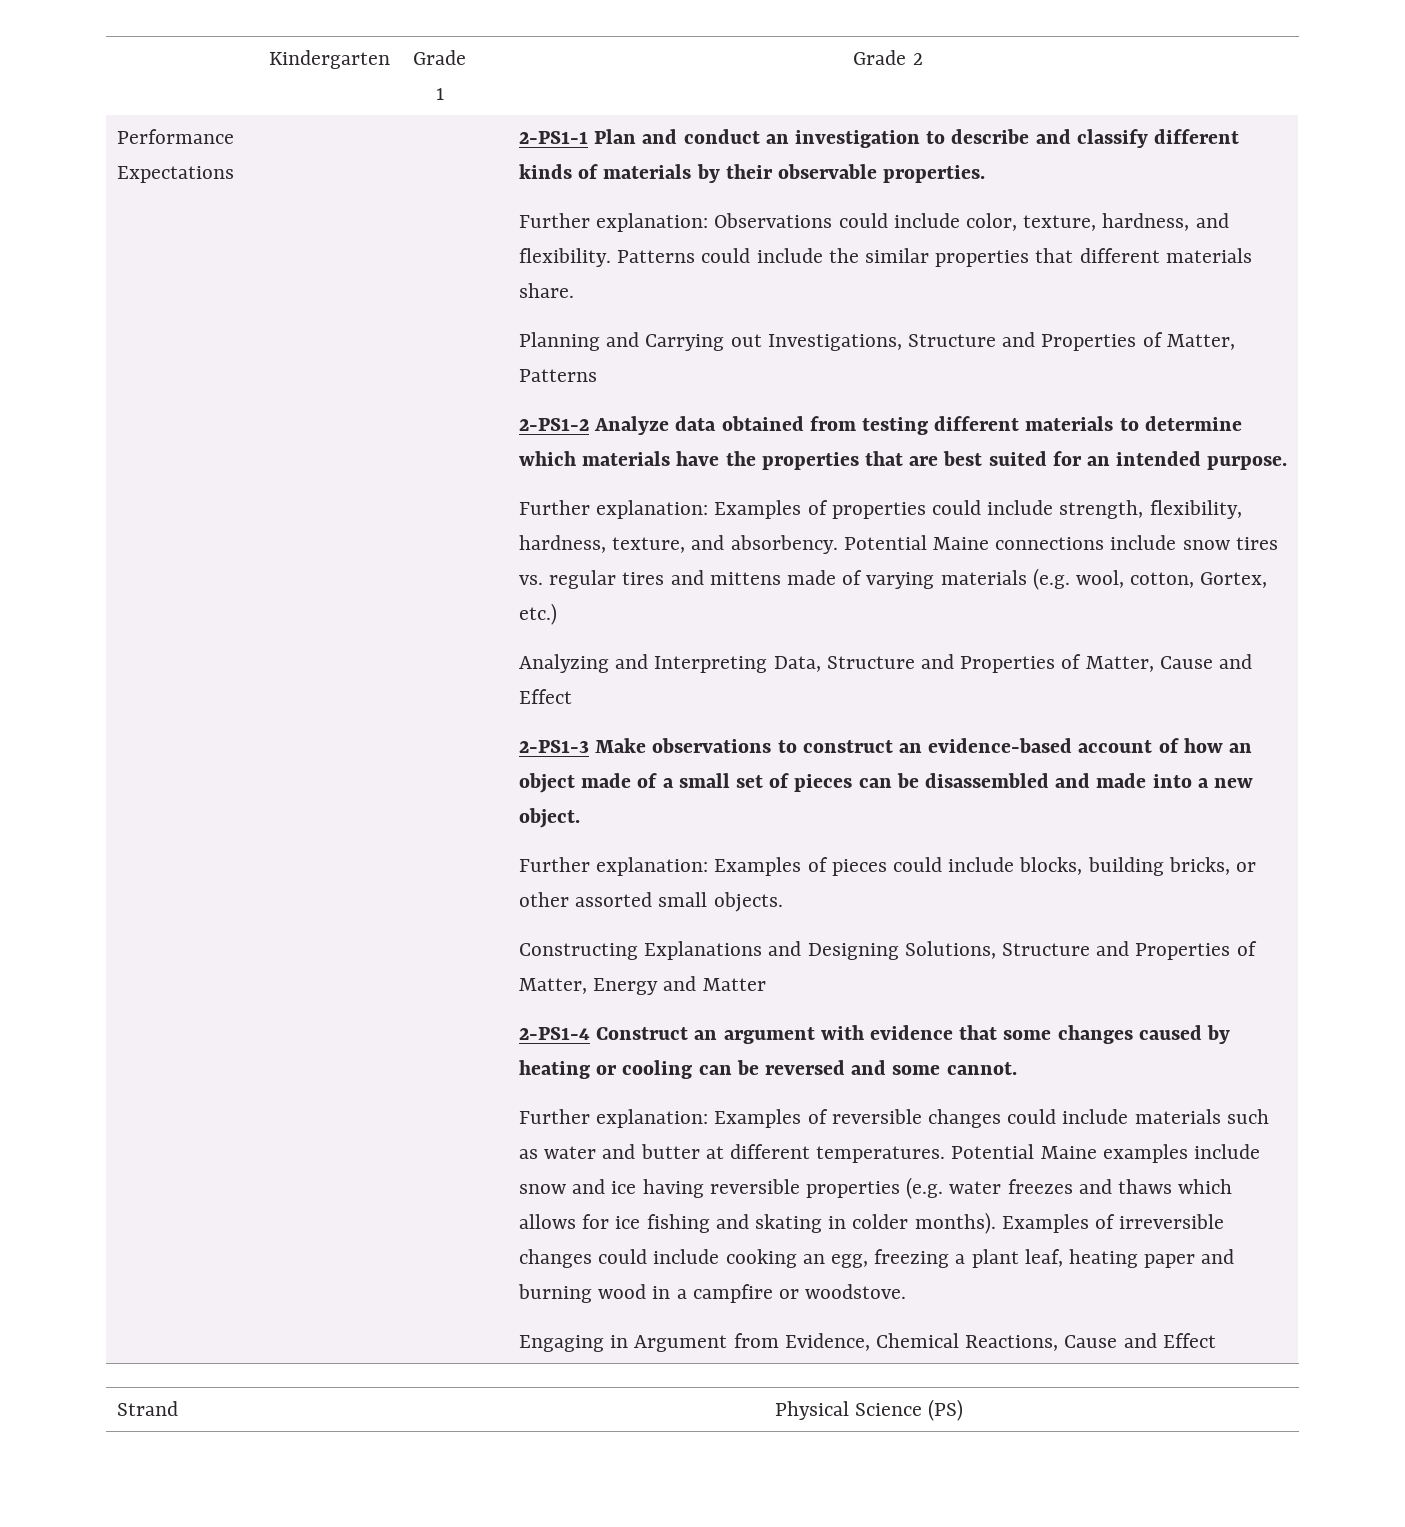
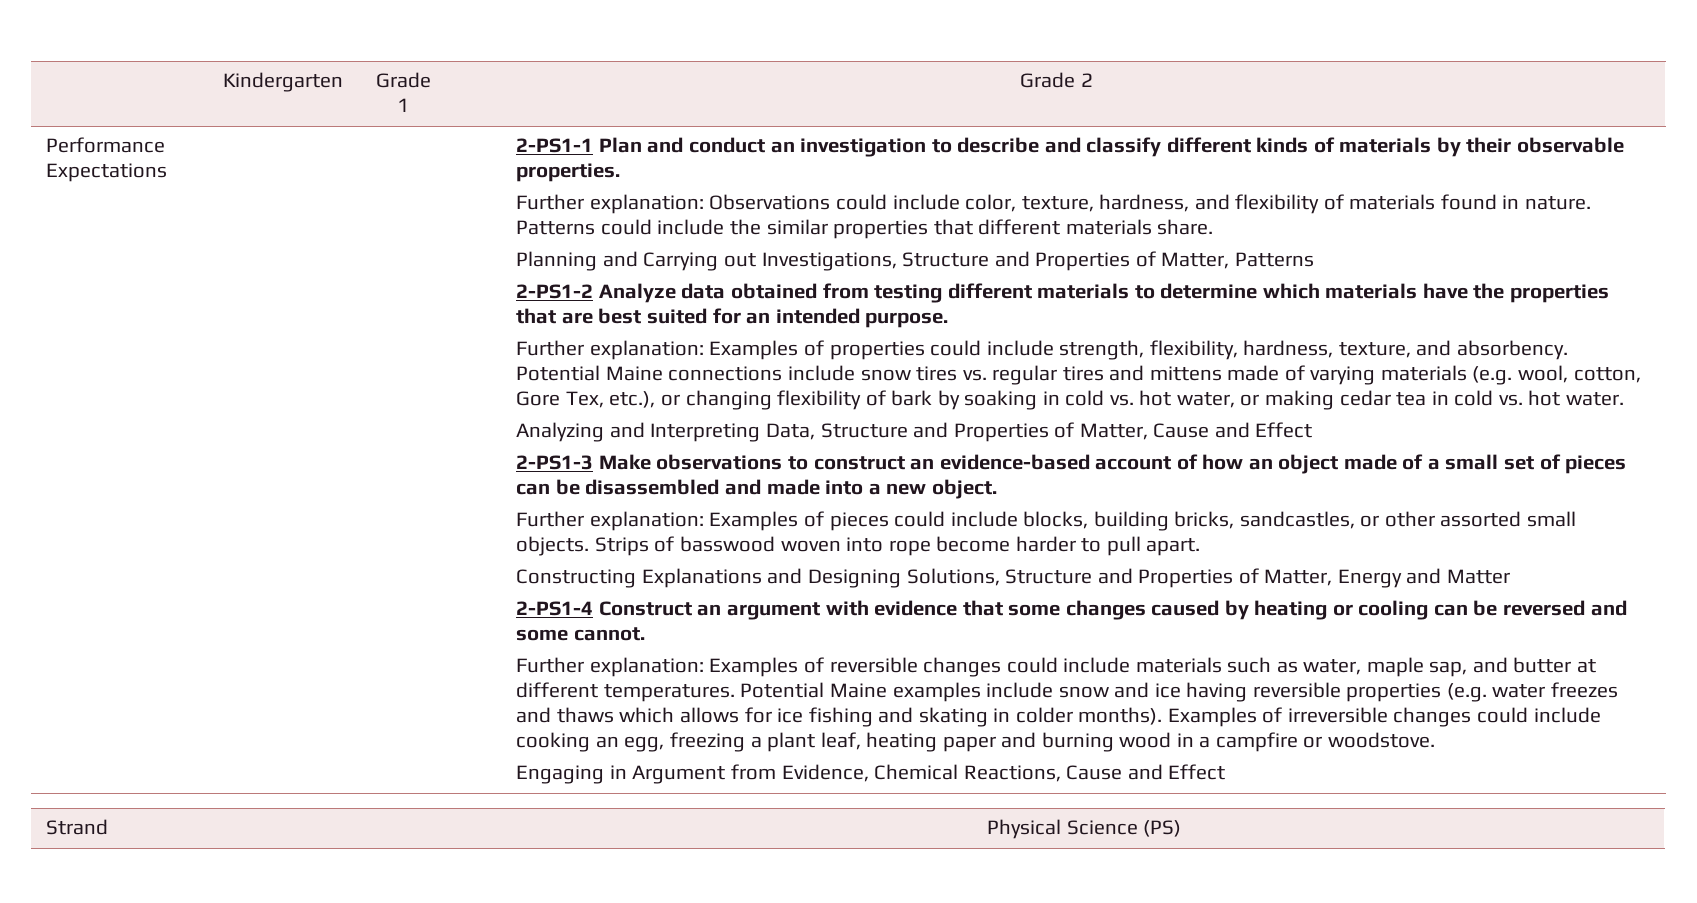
- Further explanation: Observations could include color, texture, hardness, and flexibility.
+ Further explanation: Observations could include color, texture, hardness, and flexibility of materials found in nature.
- Potential Maine connections include snow tires vs. regular tires and mittens made of varying materials (e.g. wool, cotton, Gortex, etc.)
+ Potential Maine connections include snow tires vs. regular tires and mittens made of varying materials (e.g. wool, cotton, Gore Tex, etc.), or changing flexibility of bark by soaking in cold vs. hot water, or making cedar tea in cold vs. hot water.
- Further explanation: Examples of pieces could include blocks, building bricks, or other assorted small objects.
+ Further explanation: Examples of pieces could include blocks, building bricks, sandcastles, or other assorted small objects. Strips of basswood woven into rope become harder to pull apart.
- Further explanation: Examples of reversible changes could include materials such as water and butter at different temperatures.
+ Further explanation: Examples of reversible changes could include materials such as water, maple sap, and butter at different temperatures.

